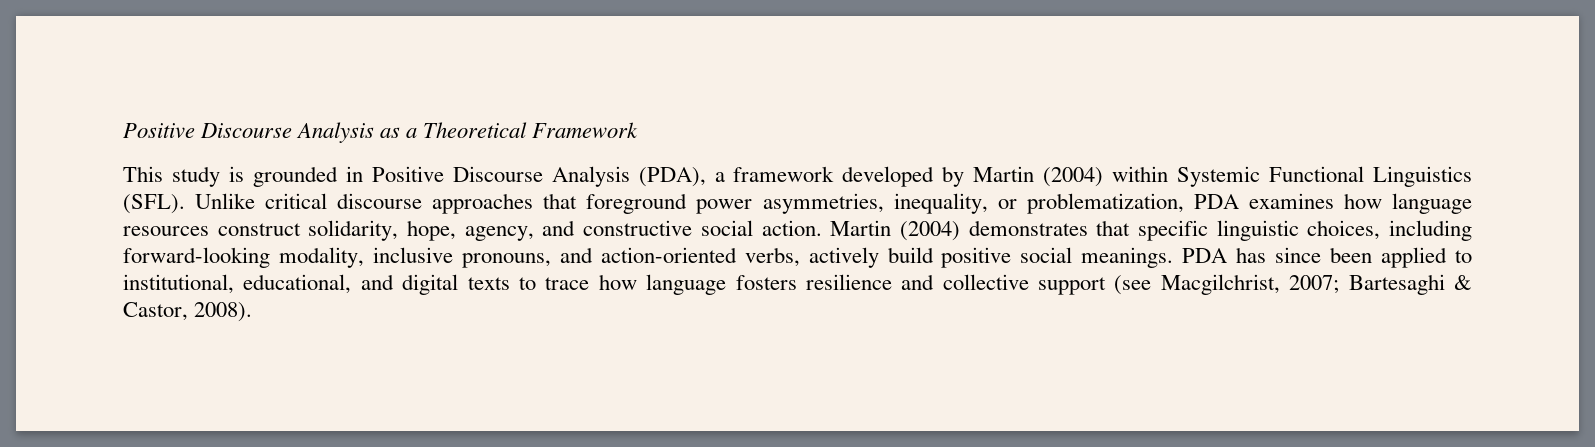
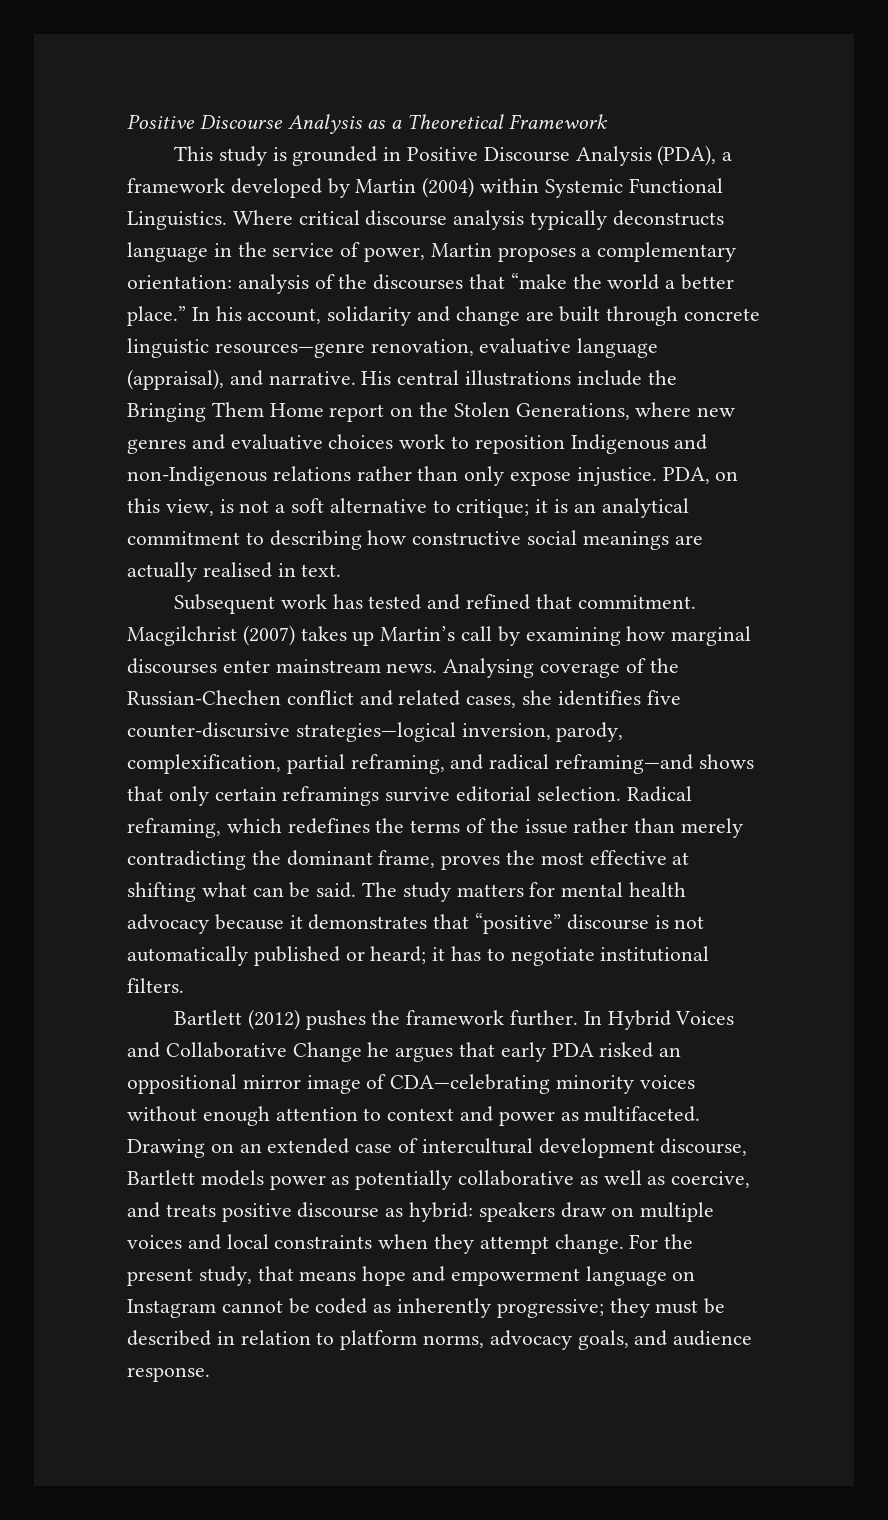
- This study is grounded in Positive Discourse Analysis (PDA), a framework developed by Martin (2004) within Systemic Functional Linguistics (SFL). Unlike critical discourse approaches that foreground power asymmetries, inequality, or problematization, PDA examines how language resources construct solidarity, hope, agency, and constructive social action. Martin (2004) demonstrates that specific linguistic choices, including forward-looking modality, inclusive pronouns, and action-oriented verbs, actively build positive social meanings. PDA has since been applied to institutional, educational, and digital texts to trace how language fosters resilience and collective support (see Macgilchrist, 2007; Bartesaghi & Castor, 2008).
+ This study is grounded in Positive Discourse Analysis (PDA), a framework developed by Martin (2004) within Systemic Functional Linguistics. Where critical discourse analysis typically deconstructs language in the service of power, Martin proposes a complementary orientation: analysis of the discourses that “make the world a better place.” In his account, solidarity and change are built through concrete linguistic resources—genre renovation, evaluative language (appraisal), and narrative. His central illustrations include the Bringing Them Home report on the Stolen Generations, where new genres and evaluative choices work to reposition Indigenous and non-Indigenous relations rather than only expose injustice. PDA, on this view, is not a soft alternative to critique; it is an analytical commitment to describing how constructive social meanings are actually realised in text.
+ Subsequent work has tested and refined that commitment. Macgilchrist (2007) takes up Martin’s call by examining how marginal discourses enter mainstream news. Analysing coverage of the Russian-Chechen conflict and related cases, she identifies five counter-discursive strategies—logical inversion, parody, complexification, partial reframing, and radical reframing—and shows that only certain reframings survive editorial selection. Radical reframing, which redefines the terms of the issue rather than merely contradicting the dominant frame, proves the most effective at shifting what can be said. The study matters for mental health advocacy because it demonstrates that “positive” discourse is not automatically published or heard; it has to negotiate institutional filters.
+ Bartlett (2012) pushes the framework further. In Hybrid Voices and Collaborative Change he argues that early PDA risked an oppositional mirror image of CDA—celebrating minority voices without enough attention to context and power as multifaceted. Drawing on an extended case of intercultural development discourse, Bartlett models power as potentially collaborative as well as coercive, and treats positive discourse as hybrid: speakers draw on multiple voices and local constraints when they attempt change. For the present study, that means hope and empowerment language on Instagram cannot be coded as inherently progressive; they must be described in relation to platform norms, advocacy goals, and audience response.

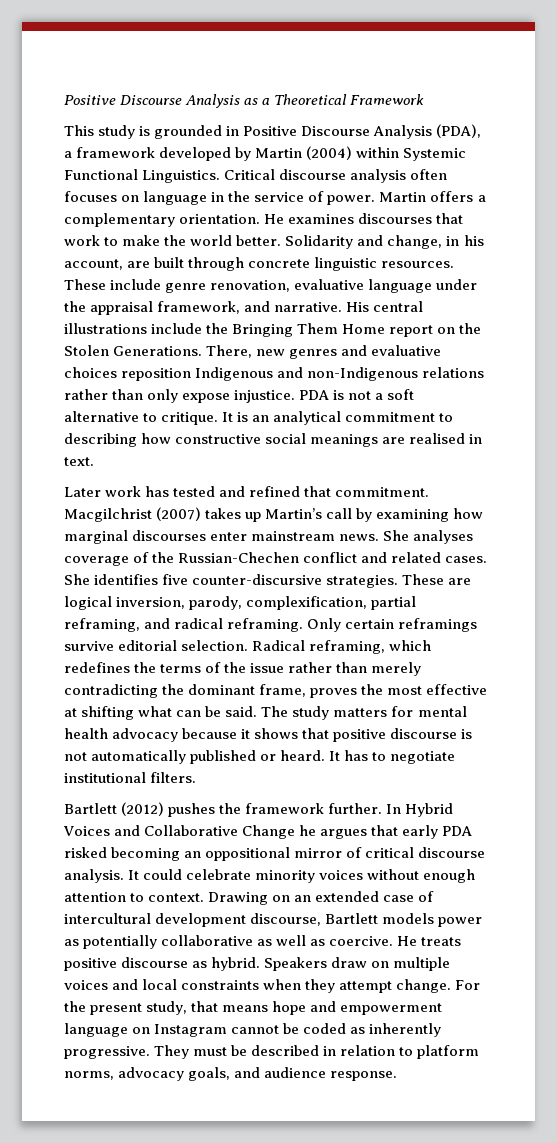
- Where critical discourse analysis typically deconstructs language in the service of power, Martin proposes a complementary orientation: analysis of the discourses that “make the world a better place.” In his account, solidarity and change are built through concrete linguistic resources—genre renovation, evaluative language (appraisal), and narrative.
+ Critical discourse analysis often focuses on language in the service of power. Martin offers a complementary orientation. He examines discourses that work to make the world better. Solidarity and change, in his account, are built through concrete linguistic resources. These include genre renovation, evaluative language under the appraisal framework, and narrative.
- His central illustrations include the Bringing Them Home report on the Stolen Generations, where new genres and evaluative choices work to reposition Indigenous and non-Indigenous relations rather than only expose injustice.
+ His central illustrations include the Bringing Them Home report on the Stolen Generations. There, new genres and evaluative choices reposition Indigenous and non-Indigenous relations rather than only expose injustice.
- PDA, on this view, is not a soft alternative to critique; it is an analytical commitment to describing how constructive social meanings are actually realised in text.
+ PDA is not a soft alternative to critique. It is an analytical commitment to describing how constructive social meanings are realised in text.
- Subsequent work has tested and refined that commitment.
+ Later work has tested and refined that commitment.
- Analysing coverage of the Russian-Chechen conflict and related cases, she identifies five counter-discursive strategies—logical inversion, parody, complexification, partial reframing, and radical reframing—and shows that only certain reframings survive editorial selection.
+ She analyses coverage of the Russian-Chechen conflict and related cases. She identifies five counter-discursive strategies. These are logical inversion, parody, complexification, partial reframing, and radical reframing. Only certain reframings survive editorial selection.
- The study matters for mental health advocacy because it demonstrates that “positive” discourse is not automatically published or heard; it has to negotiate institutional filters.
+ The study matters for mental health advocacy because it shows that positive discourse is not automatically published or heard. It has to negotiate institutional filters.
- In Hybrid Voices and Collaborative Change he argues that early PDA risked an oppositional mirror image of CDA—celebrating minority voices without enough attention to context and power as multifaceted.
+ In Hybrid Voices and Collaborative Change he argues that early PDA risked becoming an oppositional mirror of critical discourse analysis. It could celebrate minority voices without enough attention to context.
- Drawing on an extended case of intercultural development discourse, Bartlett models power as potentially collaborative as well as coercive, and treats positive discourse as hybrid: speakers draw on multiple voices and local constraints when they attempt change.
+ Drawing on an extended case of intercultural development discourse, Bartlett models power as potentially collaborative as well as coercive. He treats positive discourse as hybrid. Speakers draw on multiple voices and local constraints when they attempt change.
- For the present study, that means hope and empowerment language on Instagram cannot be coded as inherently progressive; they must be described in relation to platform norms, advocacy goals, and audience response.
+ For the present study, that means hope and empowerment language on Instagram cannot be coded as inherently progressive. They must be described in relation to platform norms, advocacy goals, and audience response.

